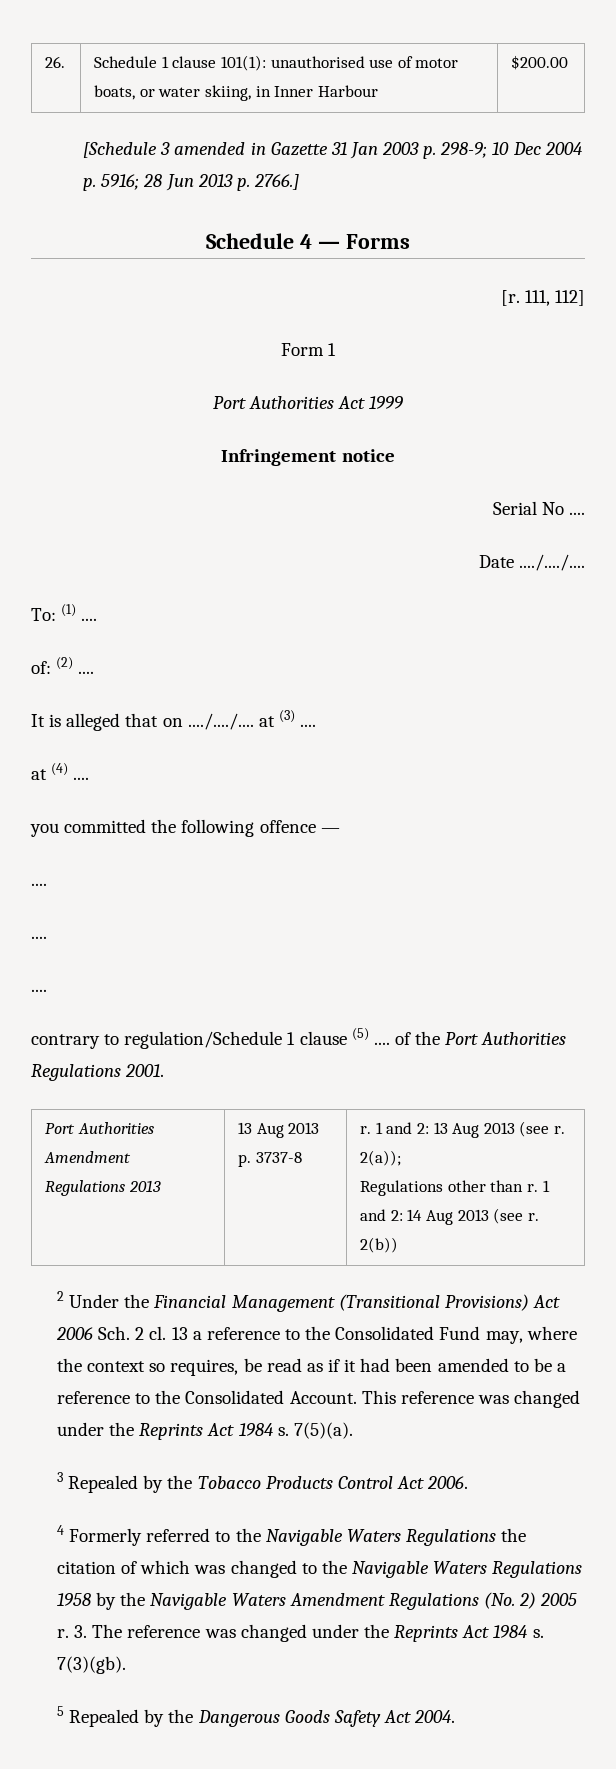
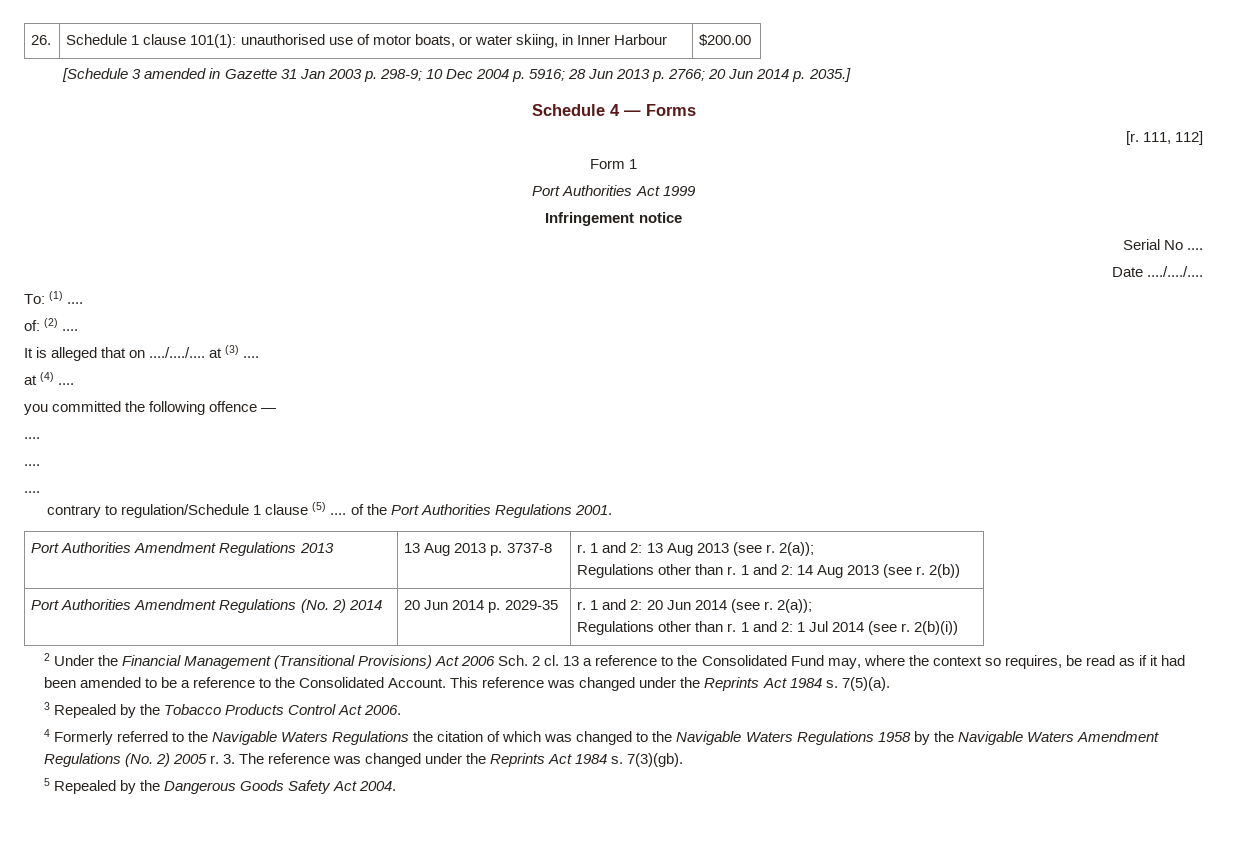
- [Schedule 3 amended in Gazette 31 Jan 2003 p. 298-9; 10 Dec 2004 p. 5916; 28 Jun 2013 p. 2766.]
+ [Schedule 3 amended in Gazette 31 Jan 2003 p. 298-9; 10 Dec 2004 p. 5916; 28 Jun 2013 p. 2766; 20 Jun 2014 p. 2035.]
+ Port Authorities Amendment Regulations (No. 2) 2014 | 20 Jun 2014 p. 2029-35 | r. 1 and 2: 20 Jun 2014 (see r. 2(a));
+ Regulations other than r. 1 and 2: 1 Jul 2014 (see r. 2(b)(i))

